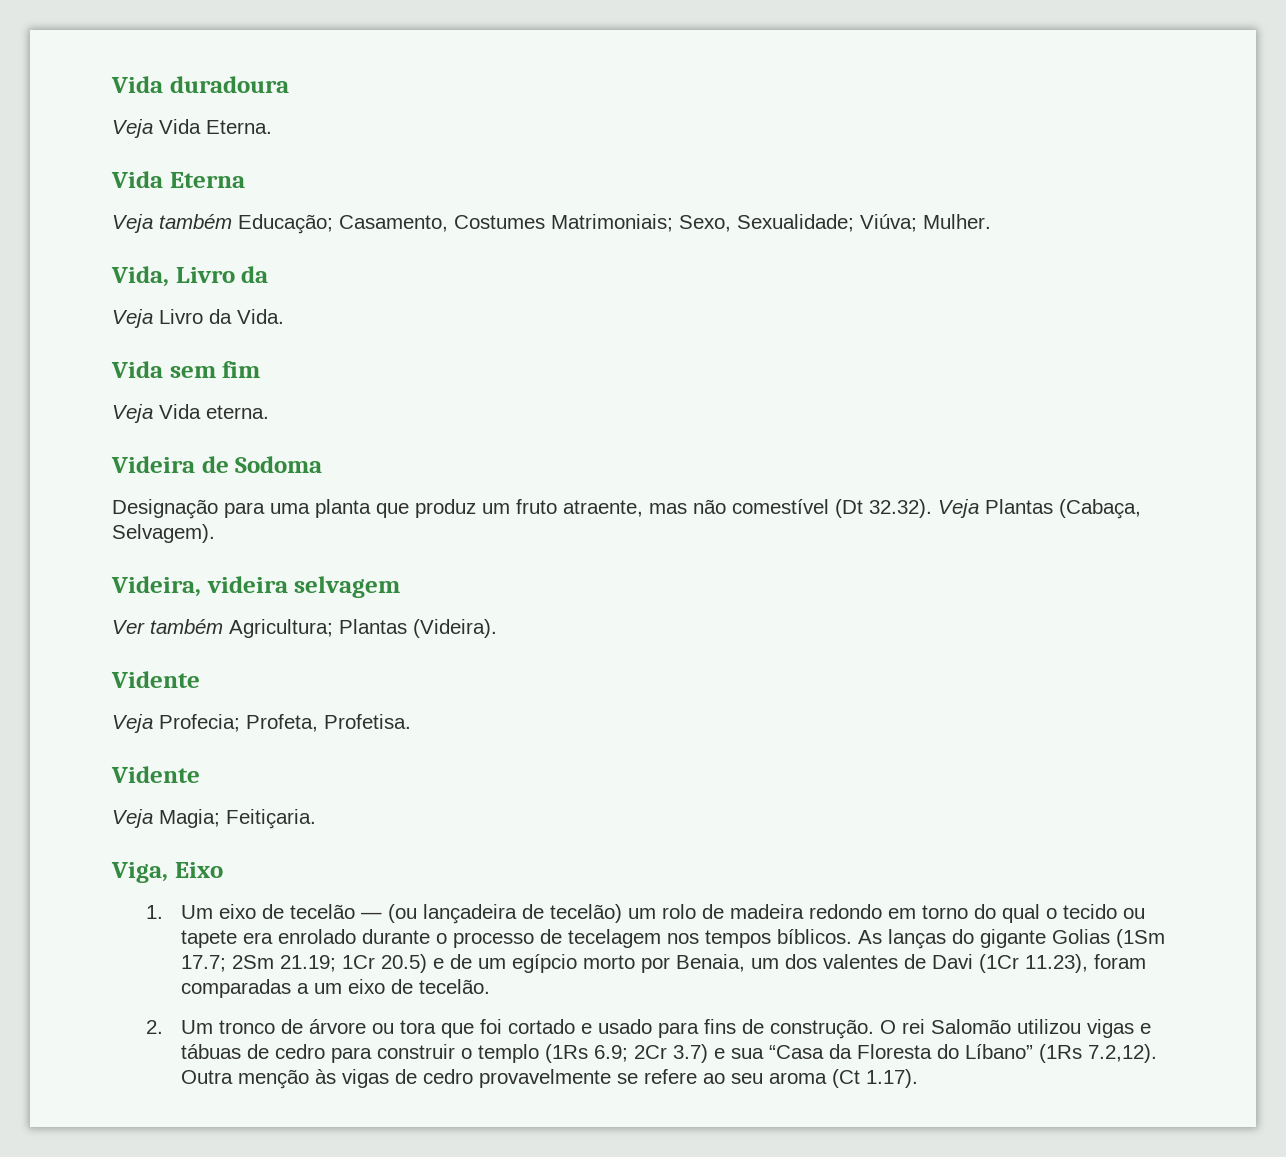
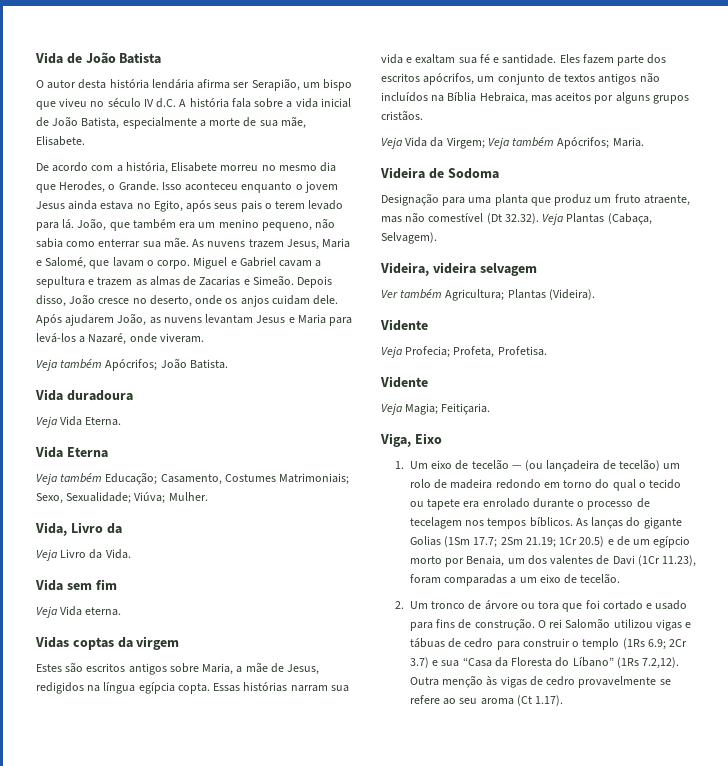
+ Vida de João Batista
+ O autor desta história lendária afirma ser Serapião, um bispo que viveu no século IV d.C. A história fala sobre a vida inicial de João Batista, especialmente a morte de sua mãe, Elisabete.
+ De acordo com a história, Elisabete morreu no mesmo dia que Herodes, o Grande. Isso aconteceu enquanto o jovem Jesus ainda estava no Egito, após seus pais o terem levado para lá. João, que também era um menino pequeno, não sabia como enterrar sua mãe. As nuvens trazem Jesus, Maria e Salomé, que lavam o corpo. Miguel e Gabriel cavam a sepultura e trazem as almas de Zacarias e Simeão. Depois disso, João cresce no deserto, onde os anjos cuidam dele. Após ajudarem João, as nuvens levantam Jesus e Maria para levá-los a Nazaré, onde viveram.
+ Veja também Apócrifos; João Batista.
+ Vidas coptas da virgem
+ Estes são escritos antigos sobre Maria, a mãe de Jesus, redigidos na língua egípcia copta. Essas histórias narram sua vida e exaltam sua fé e santidade. Eles fazem parte dos escritos apócrifos, um conjunto de textos antigos não incluídos na Bíblia Hebraica, mas aceitos por alguns grupos cristãos.
+ Veja Vida da Virgem; Veja também Apócrifos; Maria.

